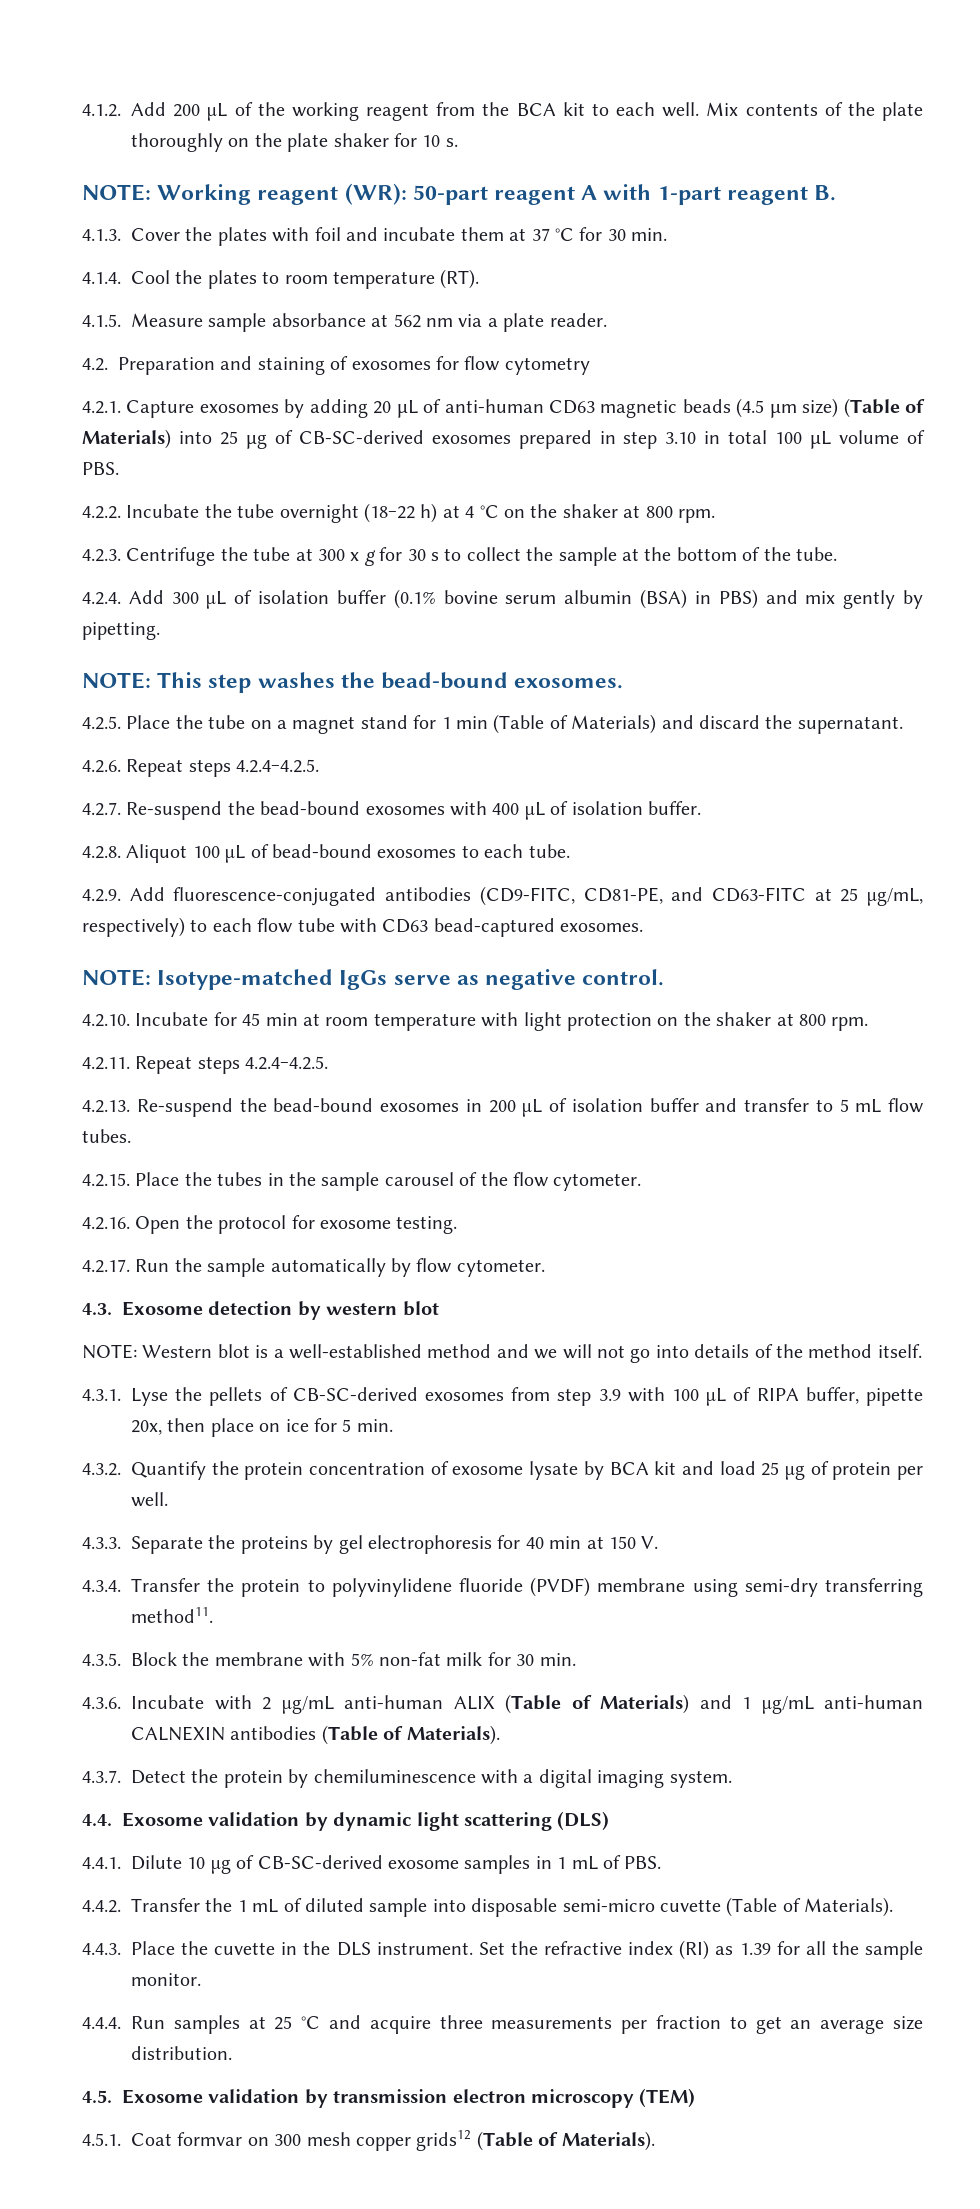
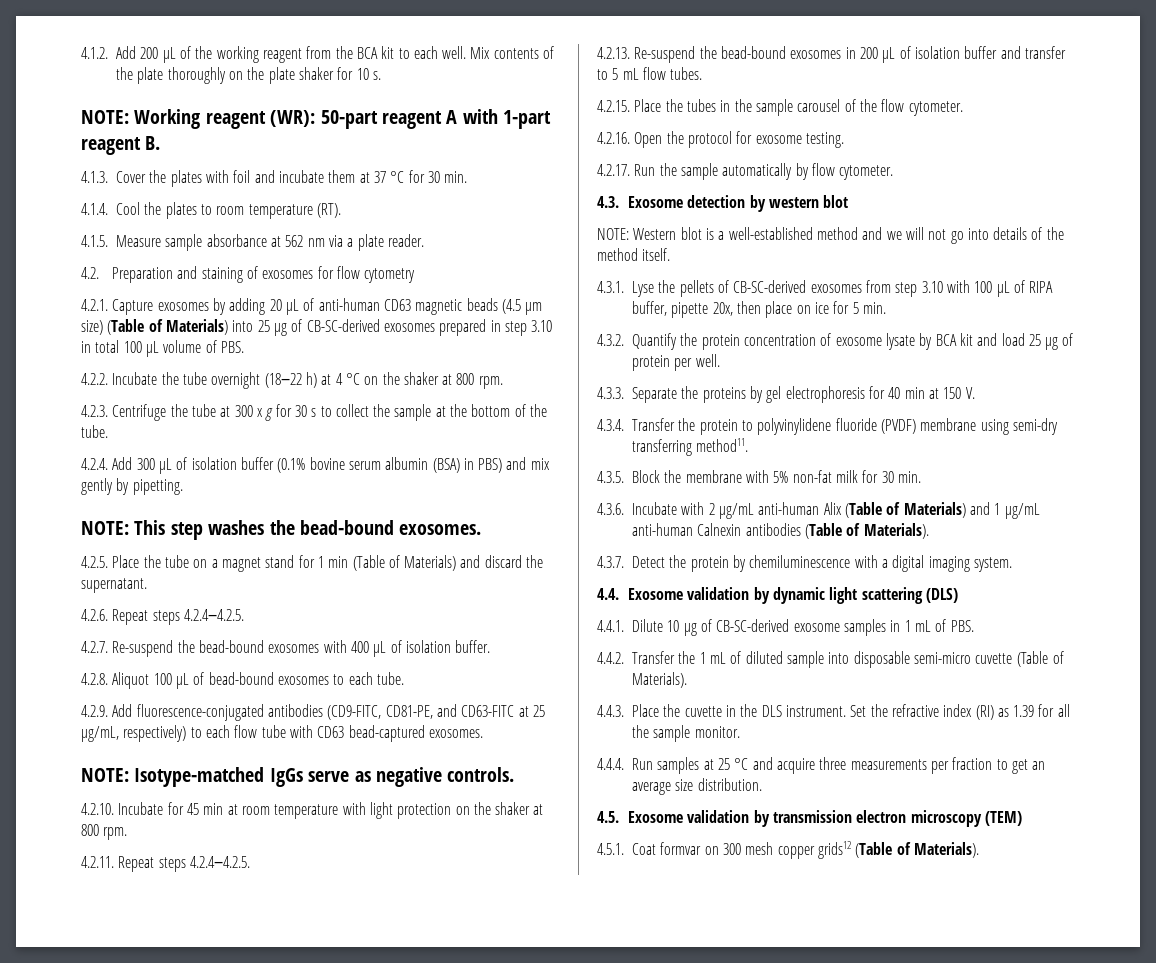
- NOTE: Isotype-matched IgGs serve as negative control.
+ NOTE: Isotype-matched IgGs serve as negative controls.
- 4.3.1. Lyse the pellets of CB-SC-derived exosomes from step 3.9 with 100 µL of RIPA buffer, pipette 20x, then place on ice for 5 min.
+ 4.3.1. Lyse the pellets of CB-SC-derived exosomes from step 3.10 with 100 µL of RIPA buffer, pipette 20x, then place on ice for 5 min.
- 4.3.6. Incubate with 2 µg/mL anti-human ALIX (Table of Materials) and 1 µg/mL anti-human CALNEXIN antibodies (Table of Materials).
+ 4.3.6. Incubate with 2 µg/mL anti-human Alix (Table of Materials) and 1 µg/mL anti-human Calnexin antibodies (Table of Materials).

